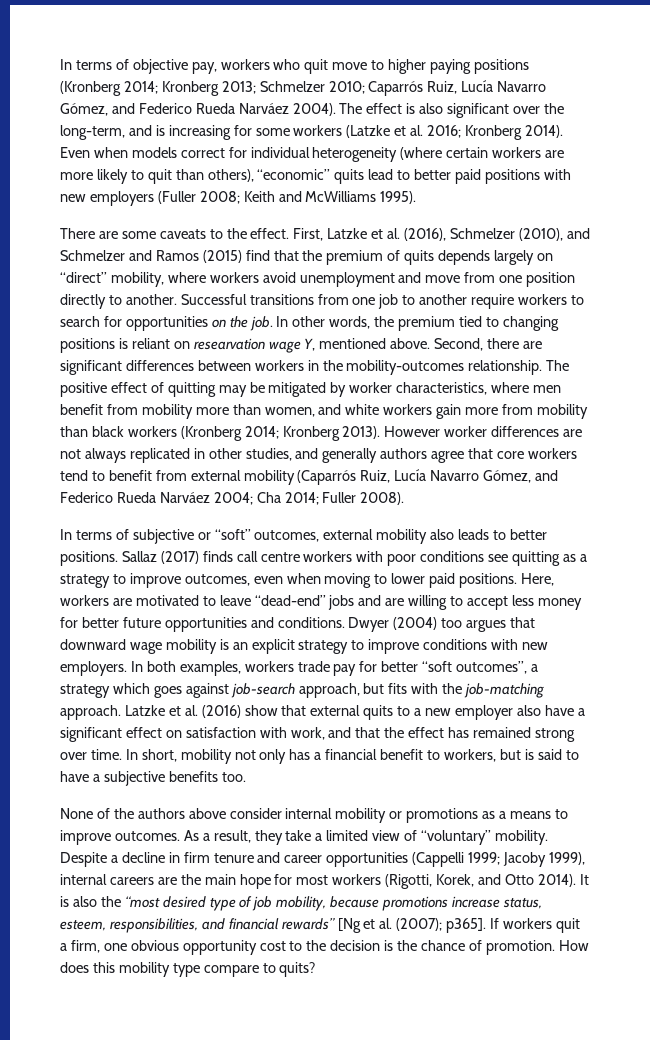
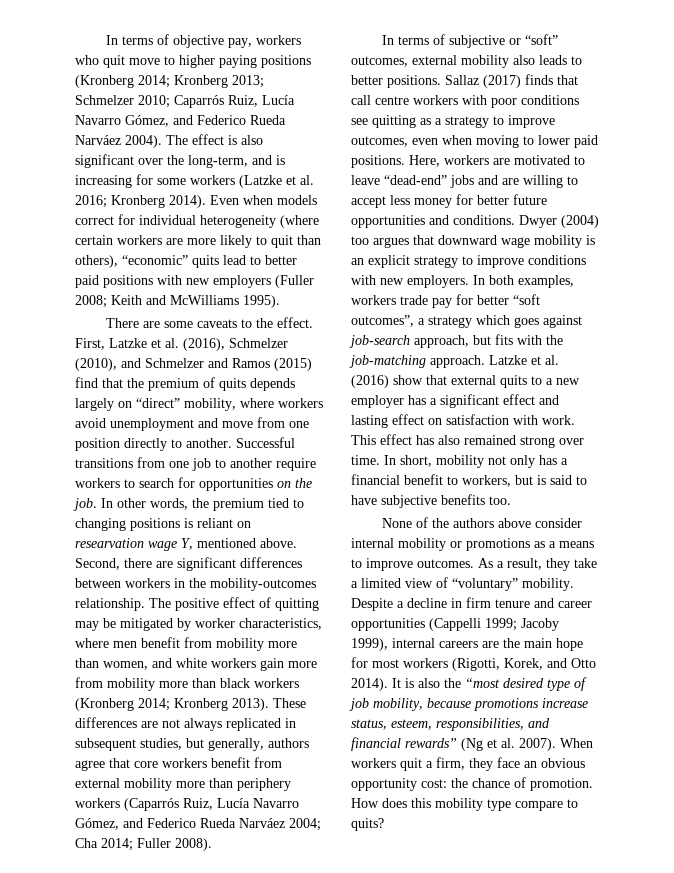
- The positive effect of quitting may be mitigated by worker characteristics, where men benefit from mobility more than women, and white workers gain more from mobility than black workers (Kronberg 2014; Kronberg 2013).
+ The positive effect of quitting may be mitigated by worker characteristics, where men benefit from mobility more than women, and white workers gain more from mobility more than black workers (Kronberg 2014; Kronberg 2013).
- However worker differences are not always replicated in other studies, and generally authors agree that core workers tend to benefit from external mobility (Caparrós Ruiz, Lucía Navarro Gómez, and Federico Rueda Narváez 2004; Cha 2014; Fuller 2008).
+ These differences are not always replicated in subsequent studies, but generally, authors agree that core workers benefit from external mobility more than periphery workers (Caparrós Ruiz, Lucía Navarro Gómez, and Federico Rueda Narváez 2004; Cha 2014; Fuller 2008).
- Sallaz (2017) finds call centre workers with poor conditions see quitting as a strategy to improve outcomes, even when moving to lower paid positions.
+ Sallaz (2017) finds that call centre workers with poor conditions see quitting as a strategy to improve outcomes, even when moving to lower paid positions.
- Latzke et al. (2016) show that external quits to a new employer also have a significant effect on satisfaction with work, and that the effect has remained strong over time.
+ Latzke et al. (2016) show that external quits to a new employer has a significant effect and lasting effect on satisfaction with work. This effect has also remained strong over time.
- In short, mobility not only has a financial benefit to workers, but is said to have a subjective benefits too.
+ In short, mobility not only has a financial benefit to workers, but is said to have subjective benefits too.
- It is also the “most desired type of job mobility, because promotions increase status, esteem, responsibilities, and financial rewards” [Ng et al. (2007); p365]. If workers quit a firm, one obvious opportunity cost to the decision is the chance of promotion.
+ It is also the “most desired type of job mobility, because promotions increase status, esteem, responsibilities, and financial rewards” (Ng et al. 2007). When workers quit a firm, they face an obvious opportunity cost: the chance of promotion.

